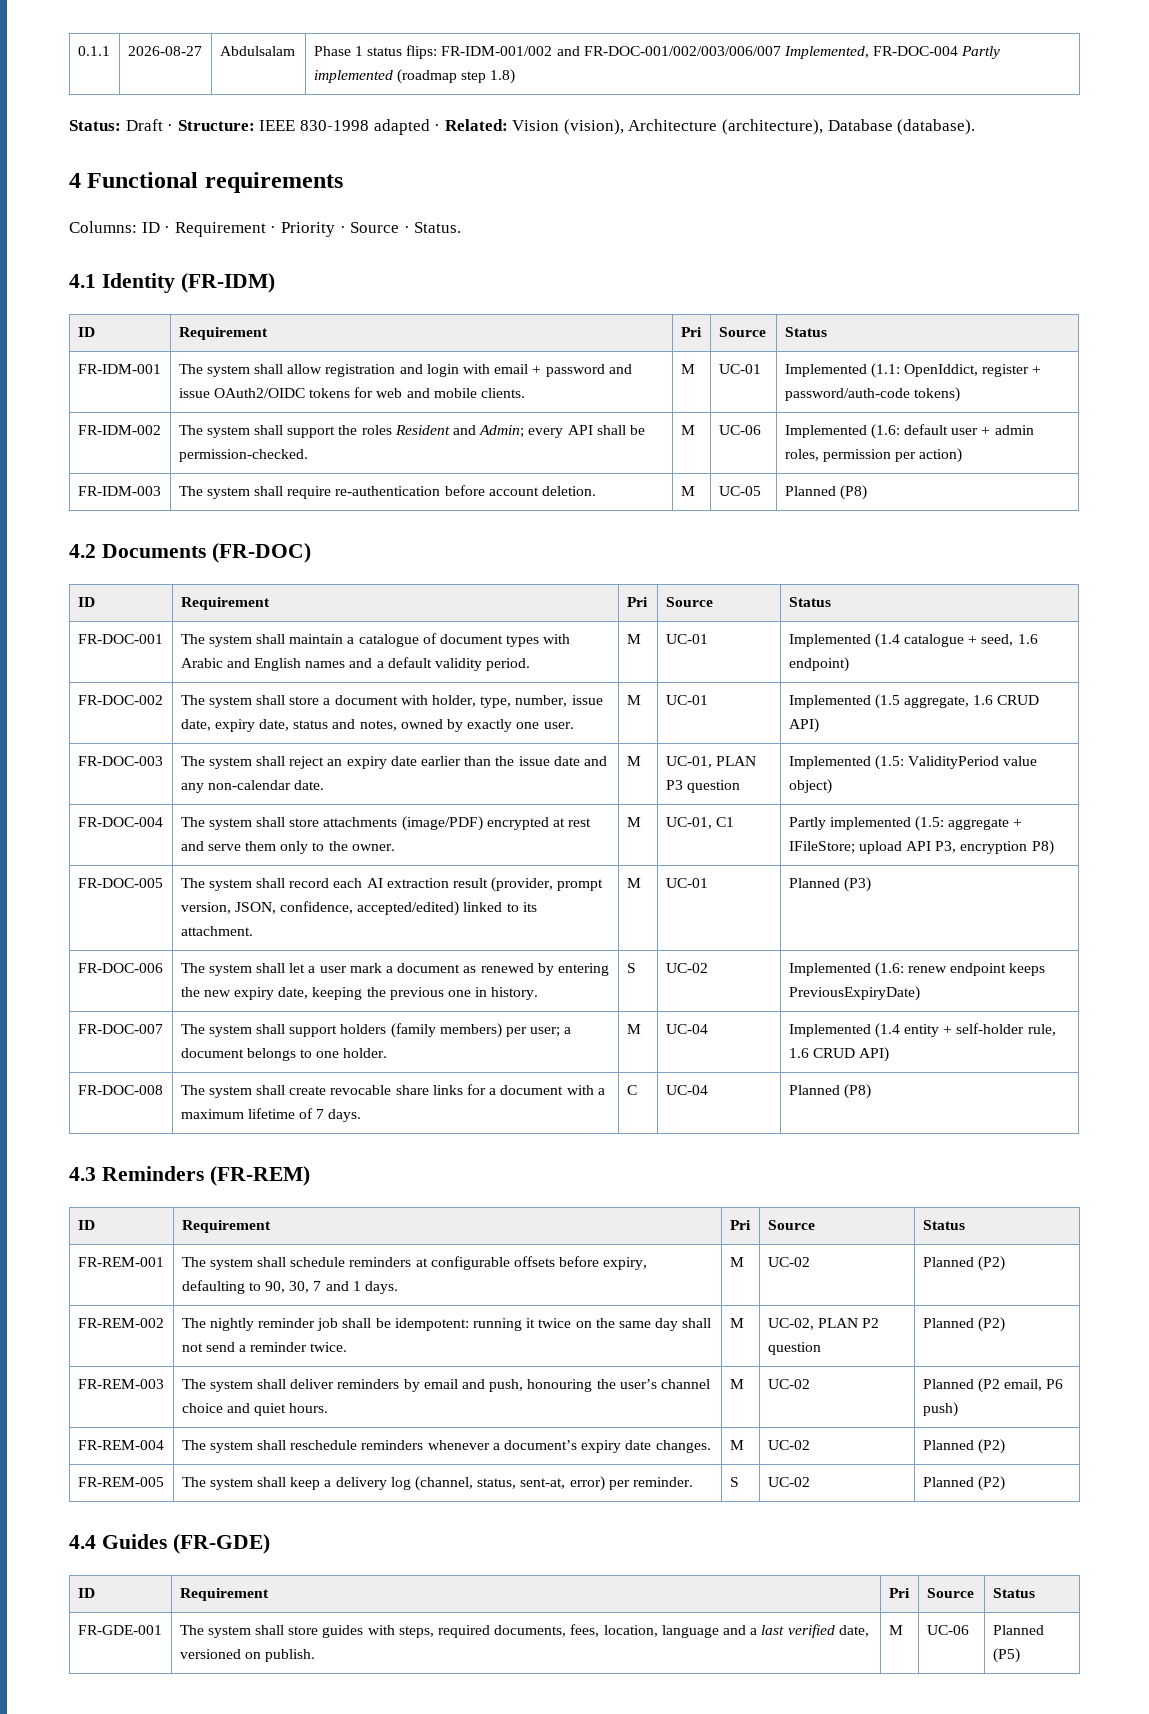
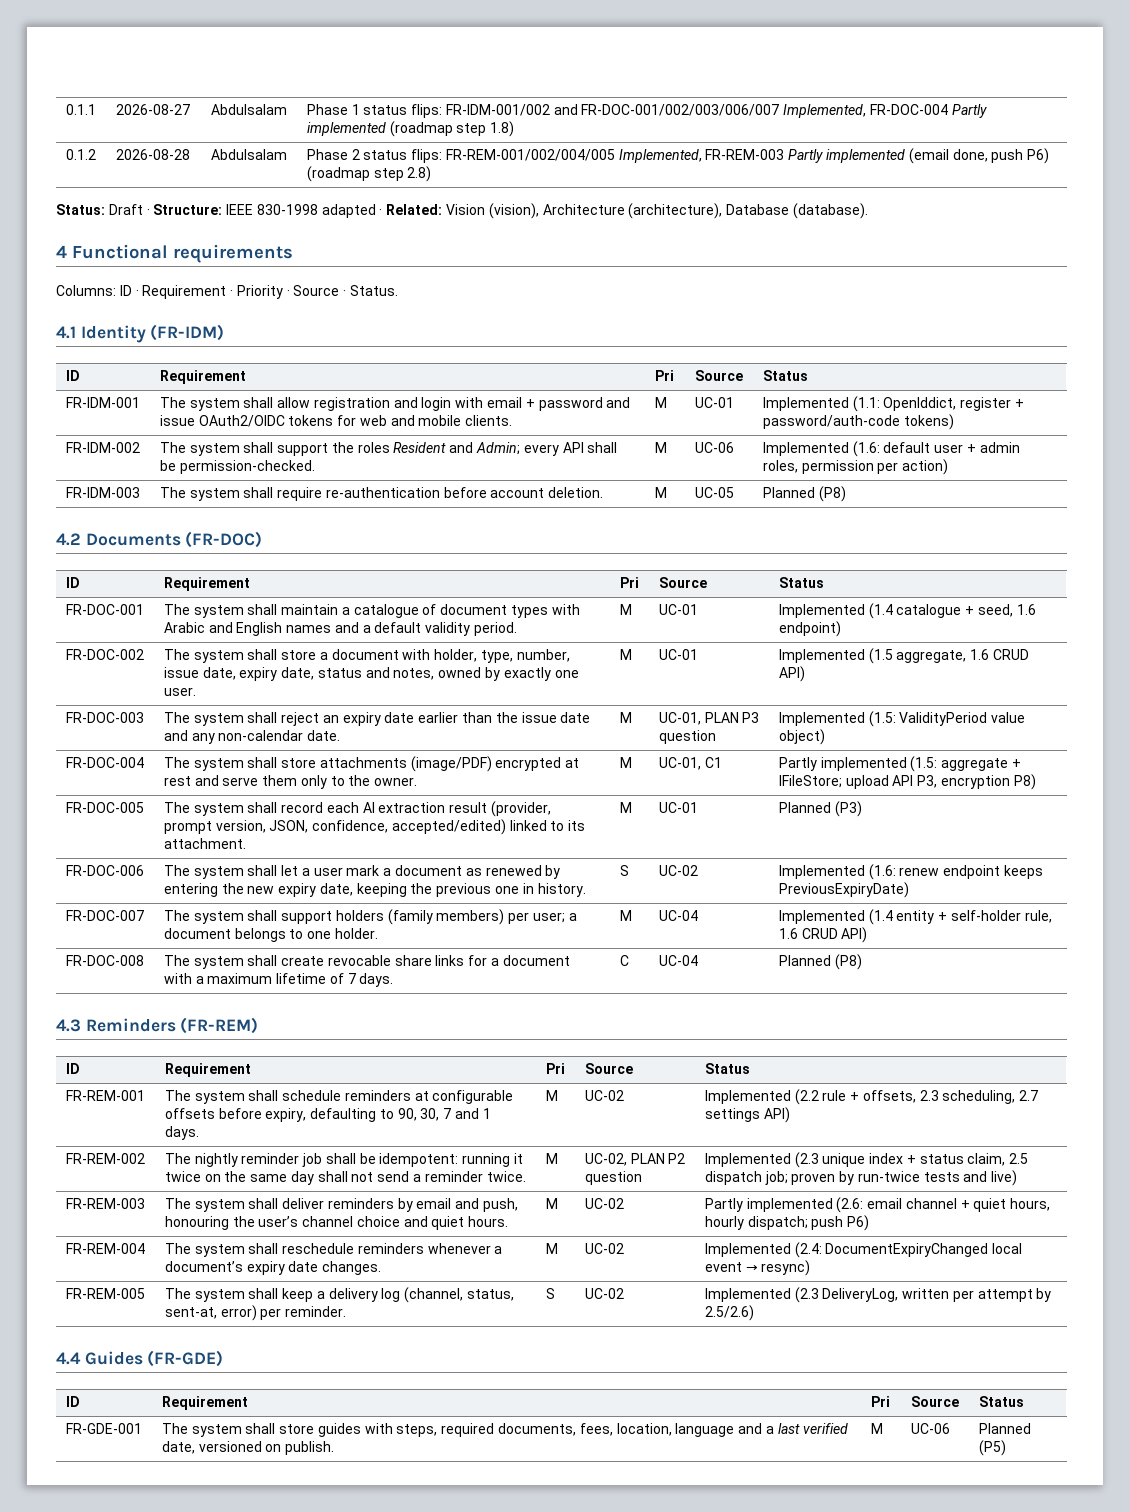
+ 0.1.2 | 2026-08-28 | Abdulsalam | Phase 2 status flips: FR-REM-001/002/004/005 Implemented, FR-REM-003 Partly implemented (email done, push P6) (roadmap step 2.8)
- FR-REM-001 | The system shall schedule reminders at configurable offsets before expiry, defaulting to 90, 30, 7 and 1 days. | M | UC-02 | Planned (P2)
+ FR-REM-001 | The system shall schedule reminders at configurable offsets before expiry, defaulting to 90, 30, 7 and 1 days. | M | UC-02 | Implemented (2.2 rule + offsets, 2.3 scheduling, 2.7 settings API)
- UC-02, PLAN P2 question | Planned (P2)
+ UC-02, PLAN P2 question | Implemented (2.3 unique index + status claim, 2.5 dispatch job; proven by run-twice tests and live)
- FR-REM-003 | The system shall deliver reminders by email and push, honouring the user’s channel choice and quiet hours. | M | UC-02 | Planned (P2 email, P6 push)
+ FR-REM-003 | The system shall deliver reminders by email and push, honouring the user’s channel choice and quiet hours. | M | UC-02 | Partly implemented (2.6: email channel + quiet hours, hourly dispatch; push P6)
- FR-REM-004 | The system shall reschedule reminders whenever a document’s expiry date changes. | M | UC-02 | Planned (P2)
+ FR-REM-004 | The system shall reschedule reminders whenever a document’s expiry date changes. | M | UC-02 | Implemented (2.4: DocumentExpiryChanged local event → resync)
- FR-REM-005 | The system shall keep a delivery log (channel, status, sent-at, error) per reminder. | S | UC-02 | Planned (P2)
+ FR-REM-005 | The system shall keep a delivery log (channel, status, sent-at, error) per reminder. | S | UC-02 | Implemented (2.3 DeliveryLog, written per attempt by 2.5/2.6)

